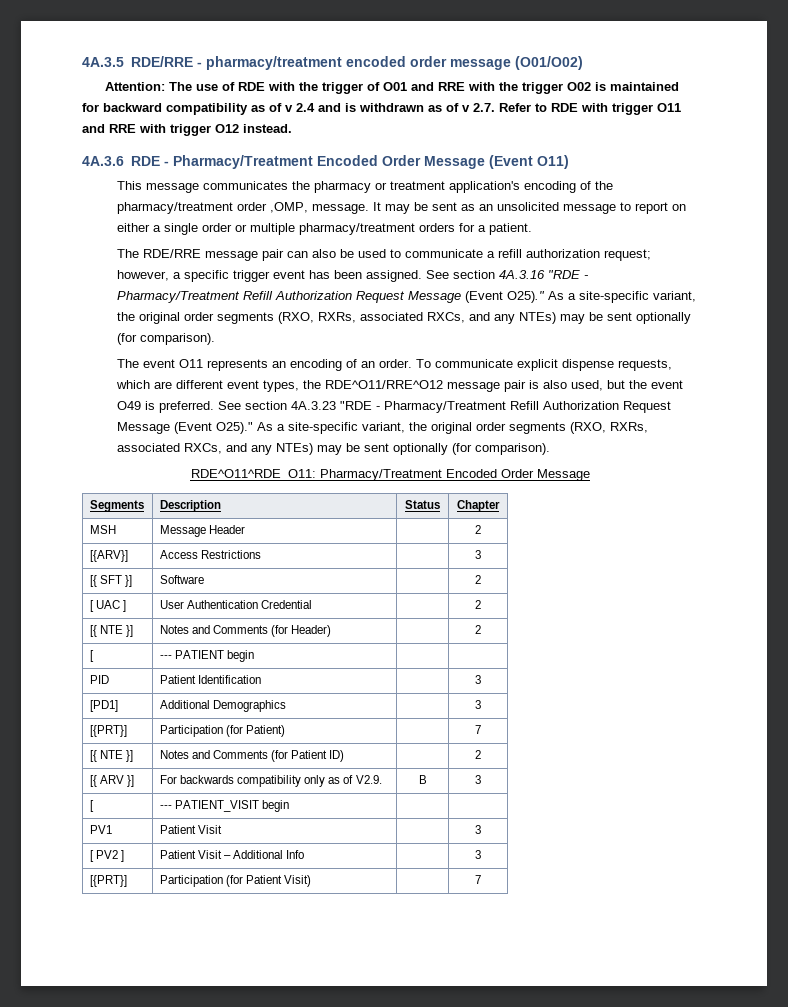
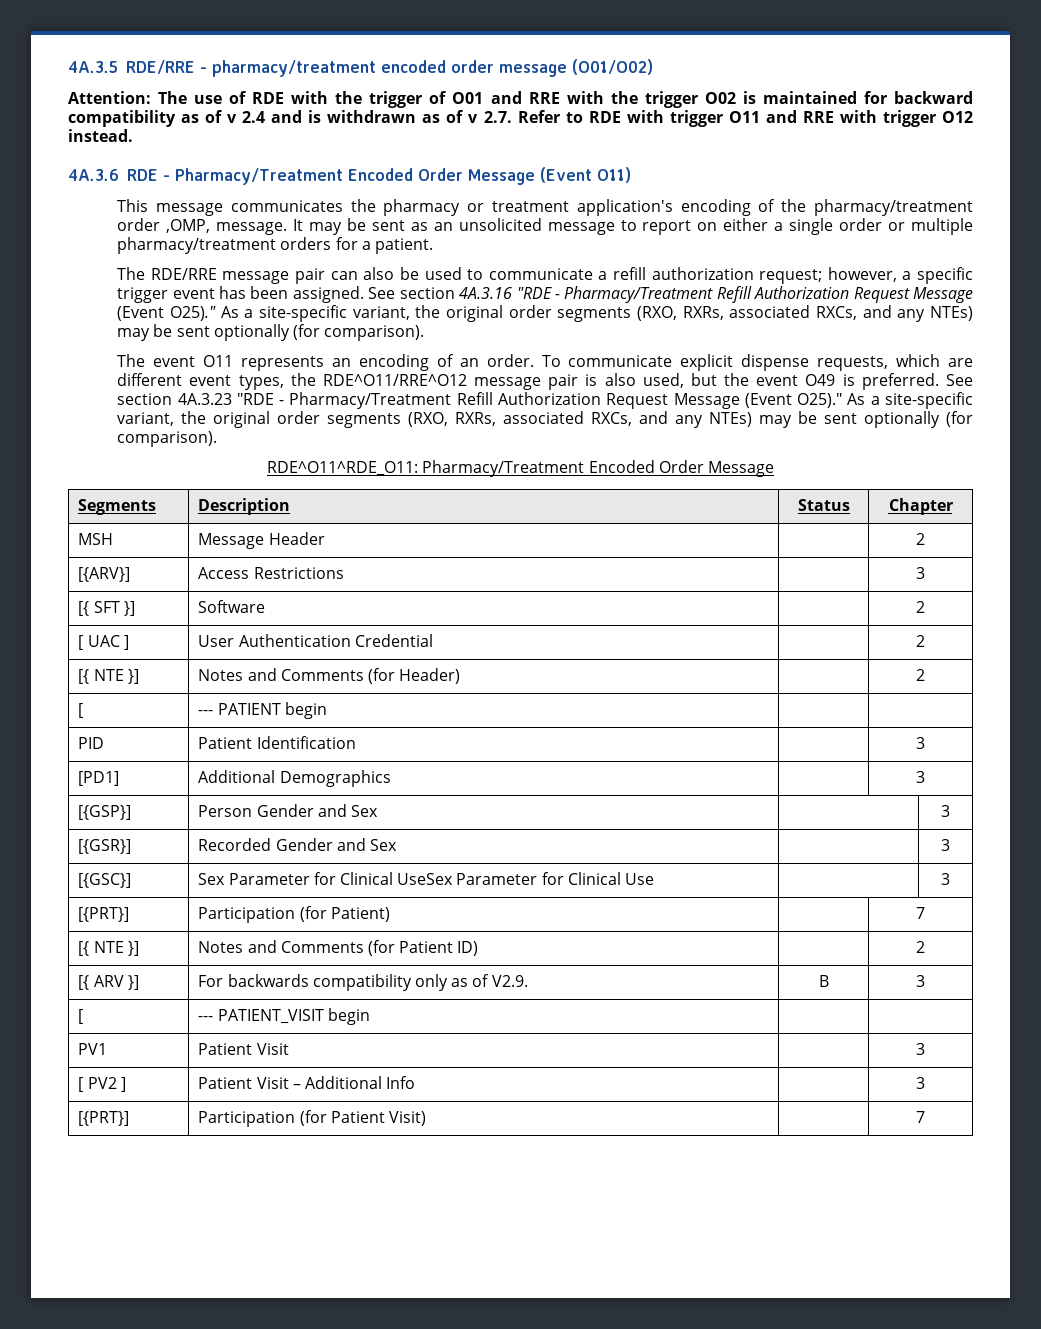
+ [{GSP}] | Person Gender and Sex | | 3
+ [{GSR}] | Recorded Gender and Sex | | 3
+ [{GSC}] | Sex Parameter for Clinical UseSex Parameter for Clinical Use | | 3

